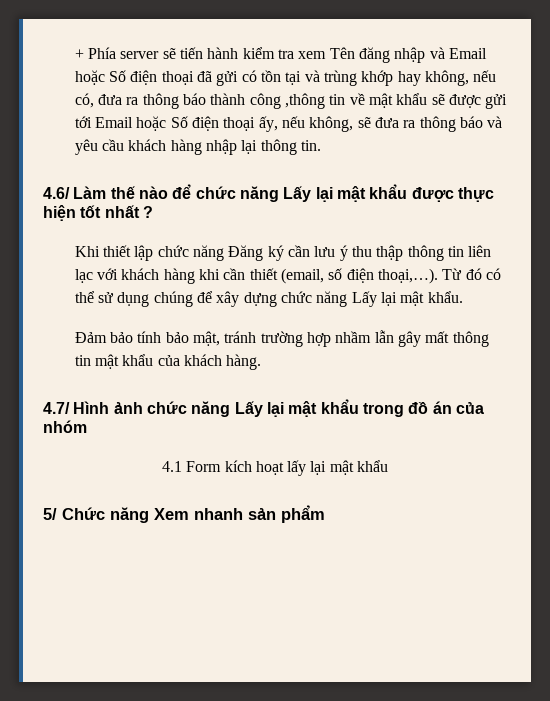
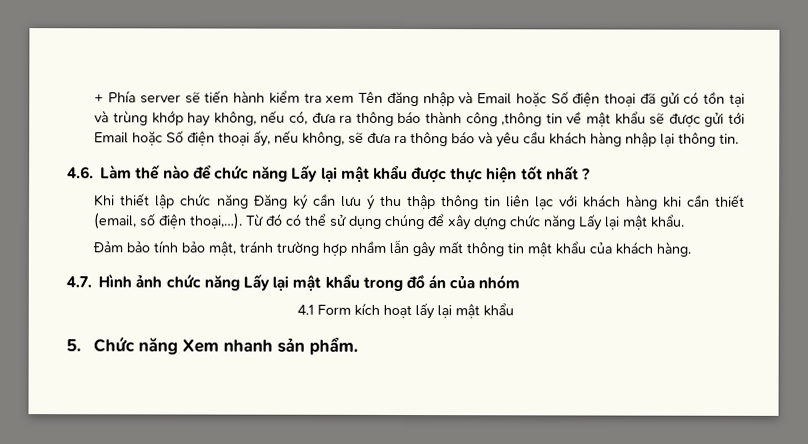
- 4.6/ Làm thế nào để chức năng Lấy lại mật khẩu được thực hiện tốt nhất ?
+ 4.6. Làm thế nào để chức năng Lấy lại mật khẩu được thực hiện tốt nhất ?
- 4.7/ Hình ảnh chức năng Lấy lại mật khẩu trong đồ án của nhóm
+ 4.7. Hình ảnh chức năng Lấy lại mật khẩu trong đồ án của nhóm
- 5/ Chức năng Xem nhanh sản phẩm
+ 5. Chức năng Xem nhanh sản phẩm.

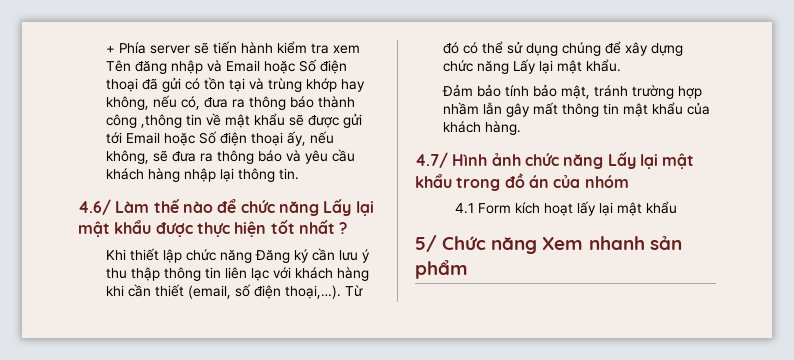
- 4.6. Làm thế nào để chức năng Lấy lại mật khẩu được thực hiện tốt nhất ?
+ 4.6/ Làm thế nào để chức năng Lấy lại mật khẩu được thực hiện tốt nhất ?
- 4.7. Hình ảnh chức năng Lấy lại mật khẩu trong đồ án của nhóm
+ 4.7/ Hình ảnh chức năng Lấy lại mật khẩu trong đồ án của nhóm
- 5. Chức năng Xem nhanh sản phẩm.
+ 5/ Chức năng Xem nhanh sản phẩm

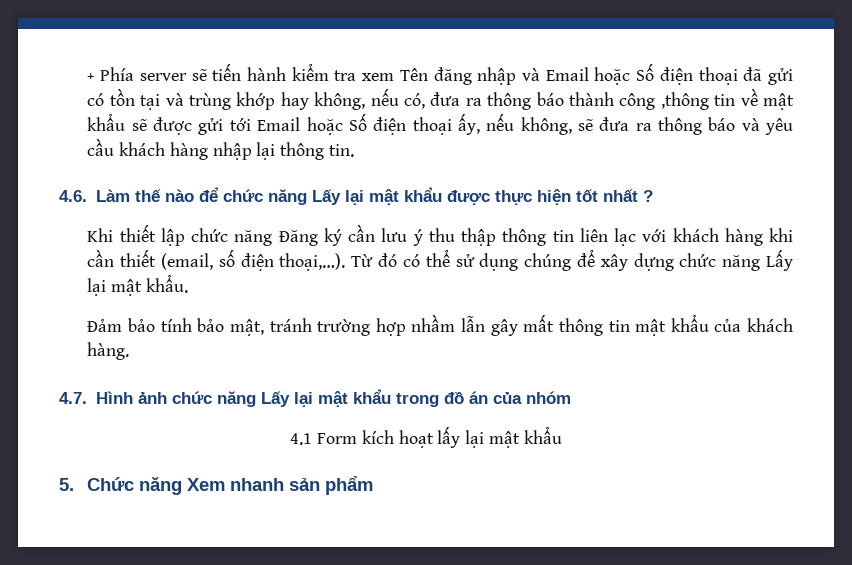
- 4.6/ Làm thế nào để chức năng Lấy lại mật khẩu được thực hiện tốt nhất ?
+ 4.6. Làm thế nào để chức năng Lấy lại mật khẩu được thực hiện tốt nhất ?
- 4.7/ Hình ảnh chức năng Lấy lại mật khẩu trong đồ án của nhóm
+ 4.7. Hình ảnh chức năng Lấy lại mật khẩu trong đồ án của nhóm
- 5/ Chức năng Xem nhanh sản phẩm
+ 5. Chức năng Xem nhanh sản phẩm

